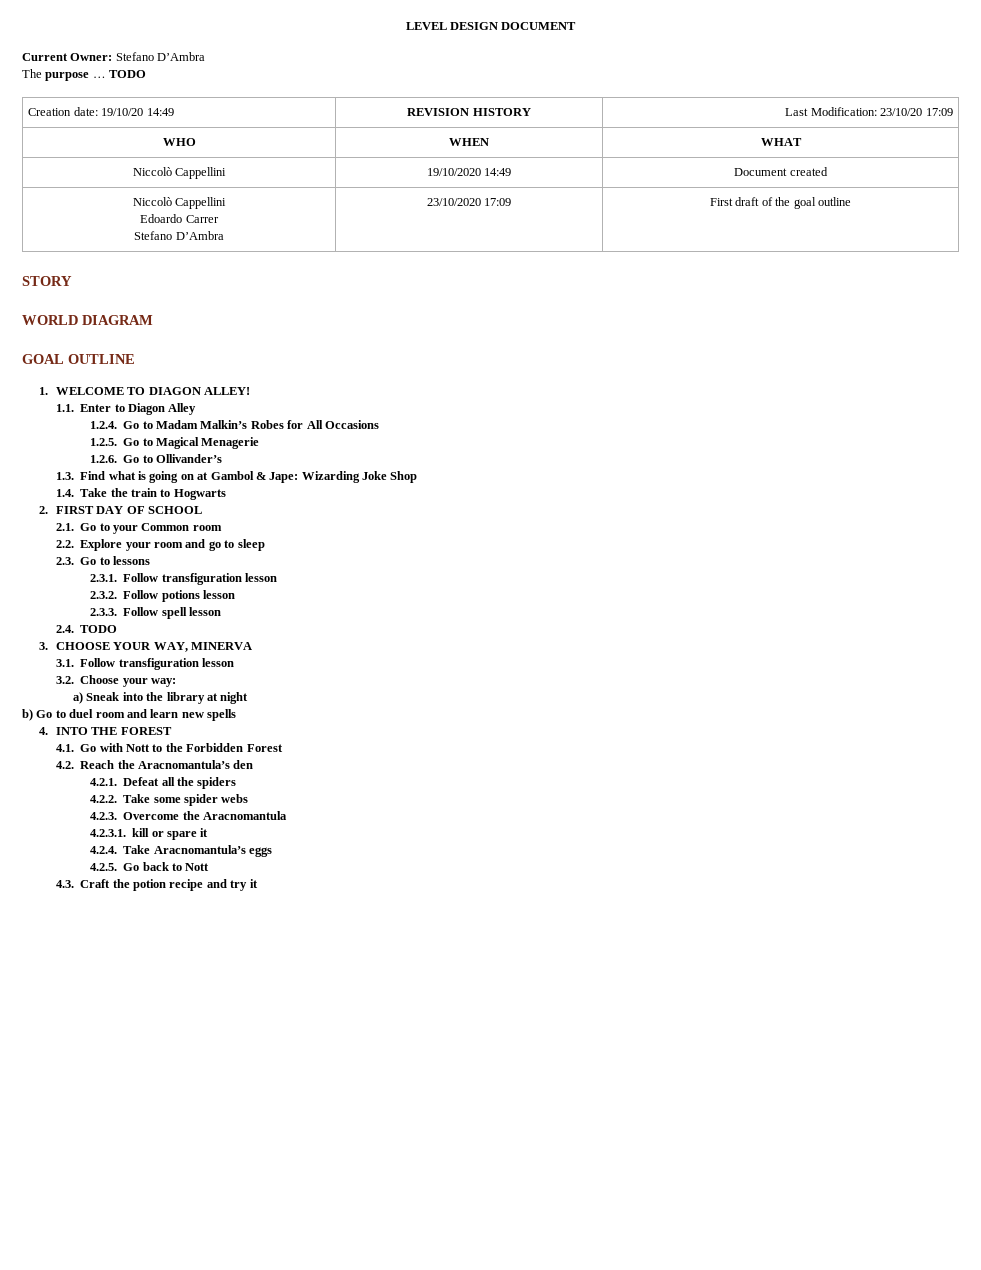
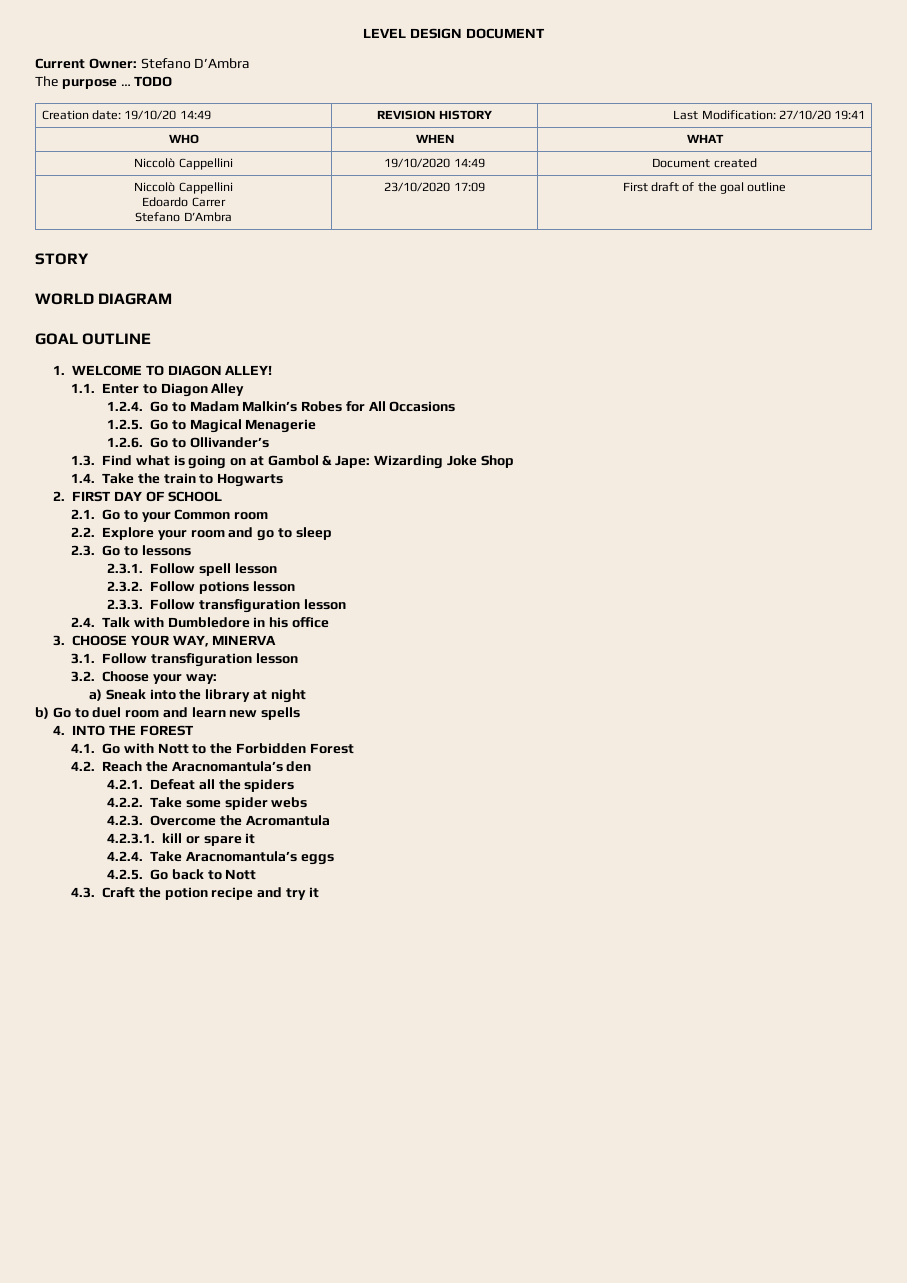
- Creation date: 19/10/20 14:49 | REVISION HISTORY | Last Modification: 23/10/20 17:09
+ Creation date: 19/10/20 14:49 | REVISION HISTORY | Last Modification: 27/10/20 19:41
- 2.3.1. Follow transfiguration lesson
+ 2.3.1. Follow spell lesson
- 2.3.3. Follow spell lesson
+ 2.3.3. Follow transfiguration lesson
- 2.4. TODO
+ 2.4. Talk with Dumbledore in his office
- 4.2.3. Overcome the Aracnomantula
+ 4.2.3. Overcome the Acromantula

